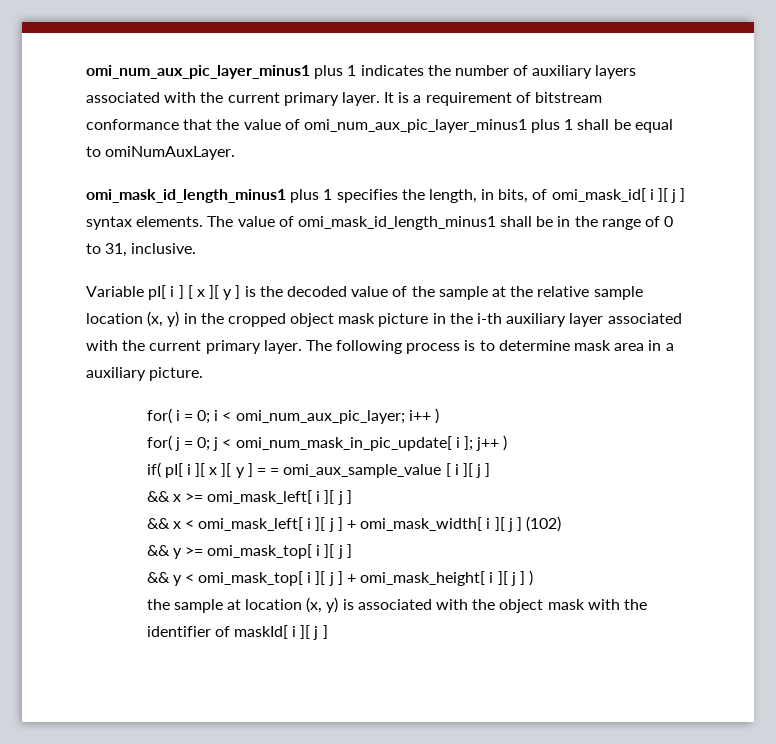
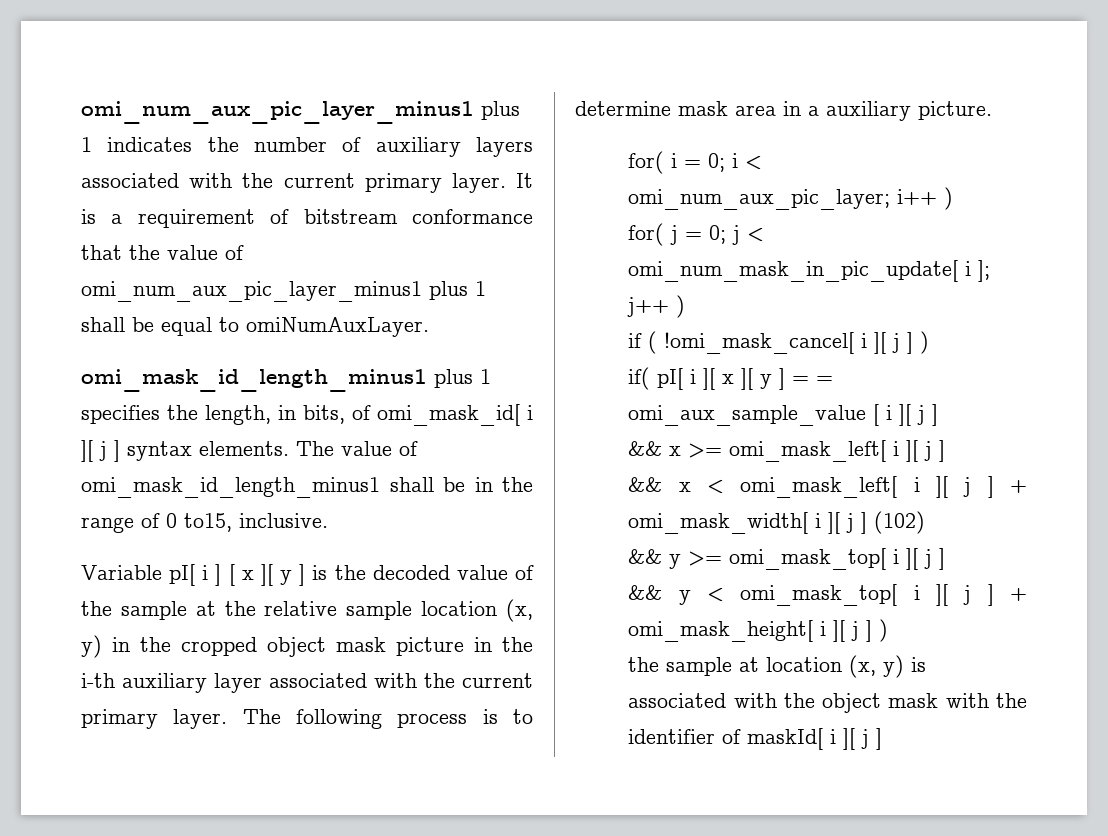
- The value of omi_mask_id_length_minus1 shall be in the range of 0 to 31, inclusive.
+ The value of omi_mask_id_length_minus1 shall be in the range of 0 to15, inclusive.
+ if ( !omi_mask_cancel[ i ][ j ] )

